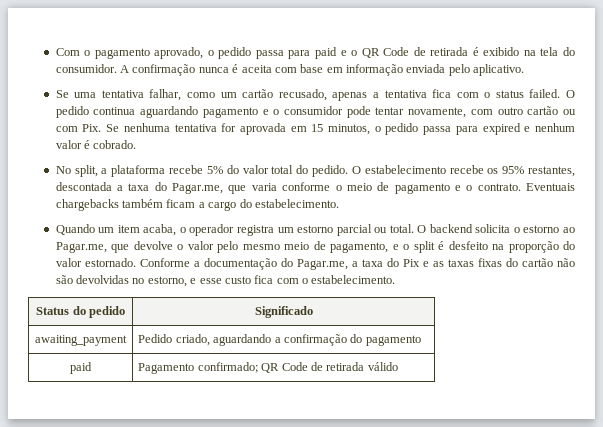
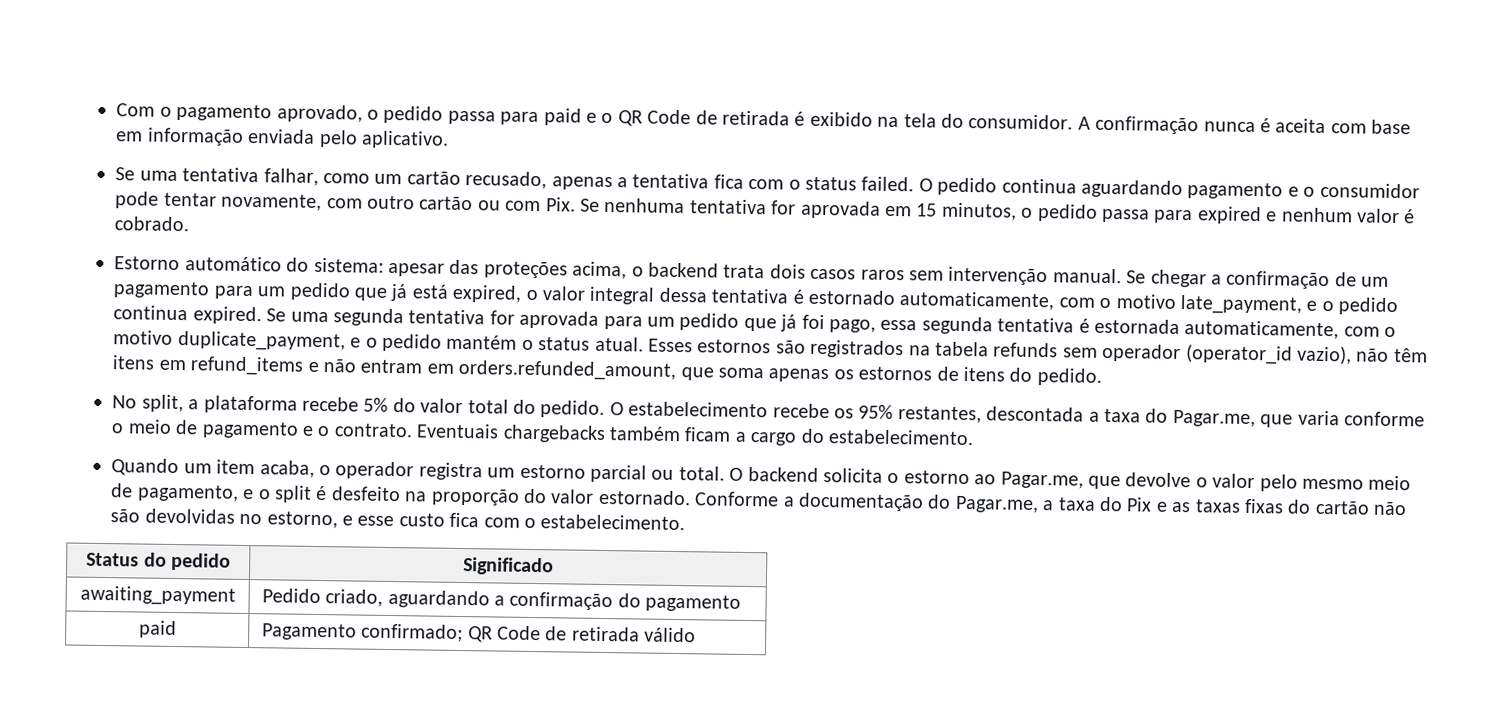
+ Estorno automático do sistema: apesar das proteções acima, o backend trata dois casos raros sem intervenção manual. Se chegar a confirmação de um pagamento para um pedido que já está expired, o valor integral dessa tentativa é estornado automaticamente, com o motivo late_payment, e o pedido continua expired. Se uma segunda tentativa for aprovada para um pedido que já foi pago, essa segunda tentativa é estornada automaticamente, com o motivo duplicate_payment, e o pedido mantém o status atual. Esses estornos são registrados na tabela refunds sem operador (operator_id vazio), não têm itens em refund_items e não entram em orders.refunded_amount, que soma apenas os estornos de itens do pedido.

